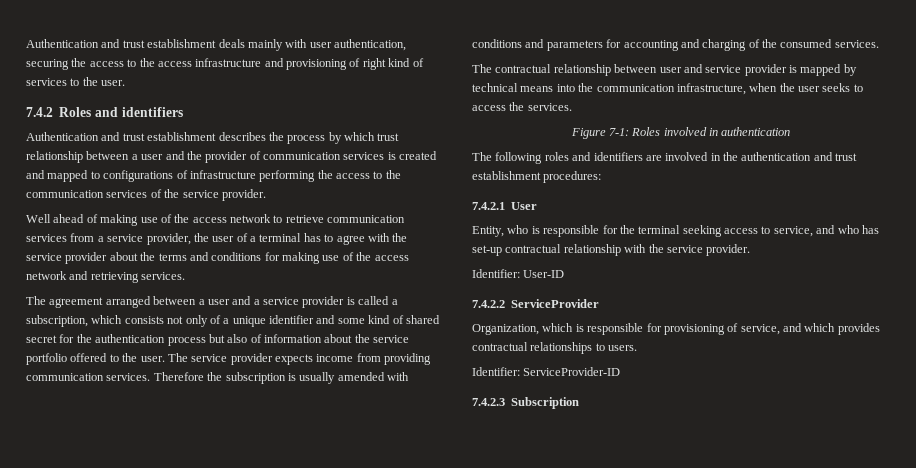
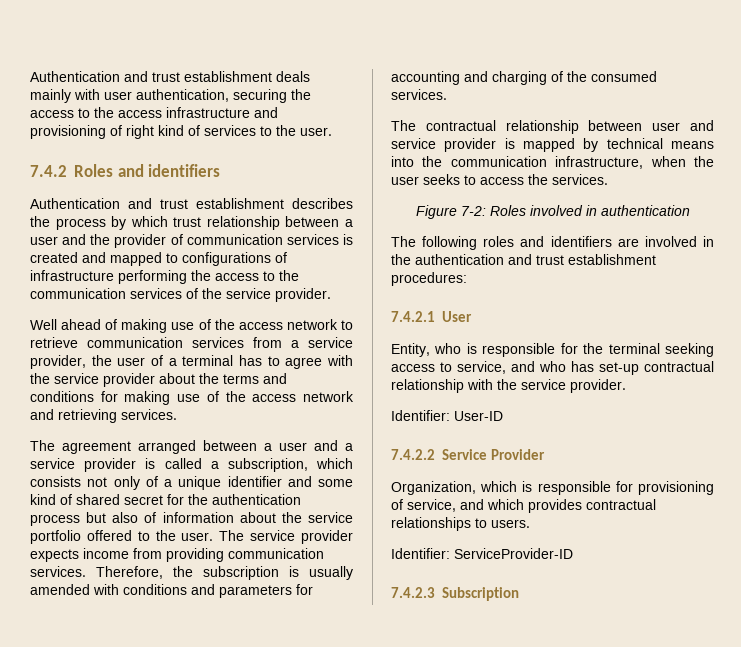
- Therefore the subscription is usually amended with conditions and parameters for accounting and charging of the consumed services.
+ Therefore, the subscription is usually amended with conditions and parameters for accounting and charging of the consumed services.
- Figure 7-1: Roles involved in authentication
+ Figure 7-2: Roles involved in authentication
- 7.4.2.2 ServiceProvider
+ 7.4.2.2 Service Provider

